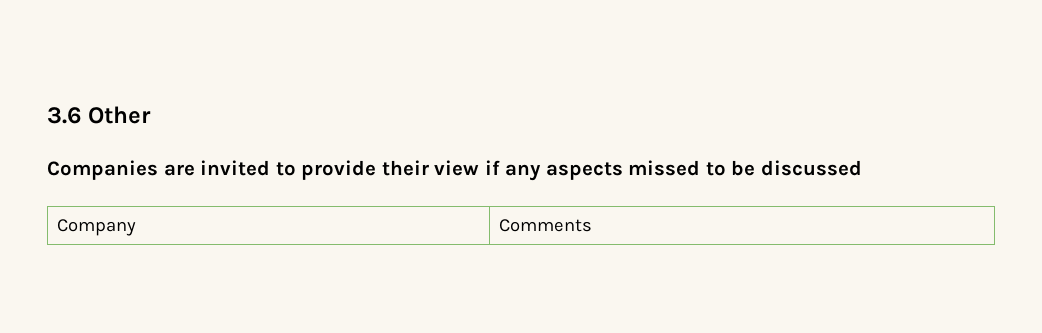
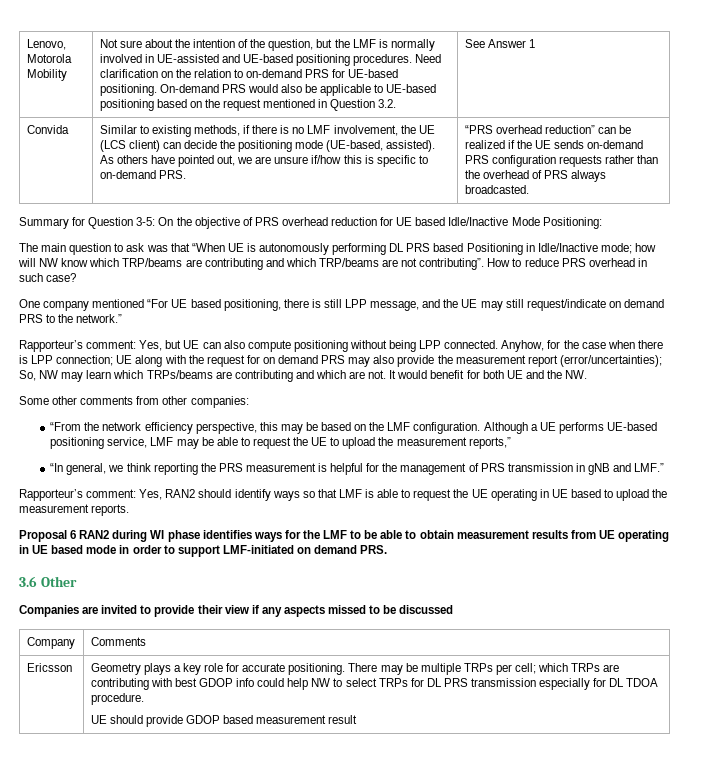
+ Lenovo, Motorola Mobility | Not sure about the intention of the question, but the LMF is normally involved in UE-assisted and UE-based positioning procedures. Need clarification on the relation to on-demand PRS for UE-based positioning. On-demand PRS would also be applicable to UE-based positioning based on the request mentioned in Question 3.2. | See Answer 1
+ Convida | Similar to existing methods, if there is no LMF involvement, the UE (LCS client) can decide the positioning mode (UE-based, assisted). As others have pointed out, we are unsure if/how this is specific to on-demand PRS. | “PRS overhead reduction” can be realized if the UE sends on-demand PRS configuration requests rather than the overhead of PRS always broadcasted.
+ Summary for Question 3-5: On the objective of PRS overhead reduction for UE based Idle/Inactive Mode Positioning:
+ The main question to ask was that “When UE is autonomously performing DL PRS based Positioning in Idle/Inactive mode; how will NW know which TRP/beams are contributing and which TRP/beams are not contributing”. How to reduce PRS overhead in such case?
+ One company mentioned “For UE based positioning, there is still LPP message, and the UE may still request/indicate on demand PRS to the network.”
+ Rapporteur’s comment: Yes, but UE can also compute positioning without being LPP connected. Anyhow, for the case when there is LPP connection; UE along with the request for on demand PRS may also provide the measurement report (error/uncertainties); So, NW may learn which TRPs/beams are contributing and which are not. It would benefit for both UE and the NW.
+ Some other comments from other companies:
+ “From the network efficiency perspective, this may be based on the LMF configuration. Although a UE performs UE-based positioning service, LMF may be able to request the UE to upload the measurement reports,”
+ “In general, we think reporting the PRS measurement is helpful for the management of PRS transmission in gNB and LMF.”
+ Rapporteur’s comment: Yes, RAN2 should identify ways so that LMF is able to request the UE operating in UE based to upload the measurement reports.
+ Proposal 6 RAN2 during WI phase identifies ways for the LMF to be able to obtain measurement results from UE operating in UE based mode in order to support LMF-initiated on demand PRS.
+ Ericsson | Geometry plays a key role for accurate positioning. There may be multiple TRPs per cell; which TRPs are contributing with best GDOP info could help NW to select TRPs for DL PRS transmission especially for DL TDOA procedure.
+ UE should provide GDOP based measurement result

